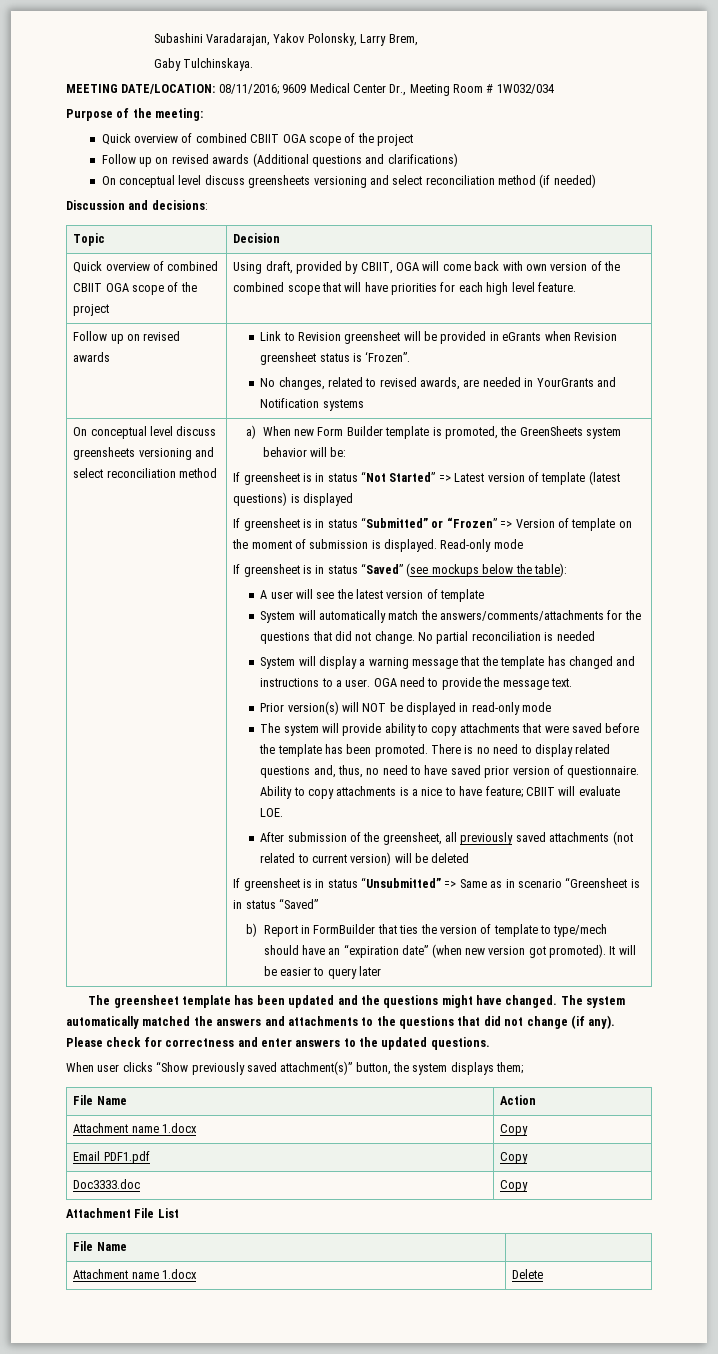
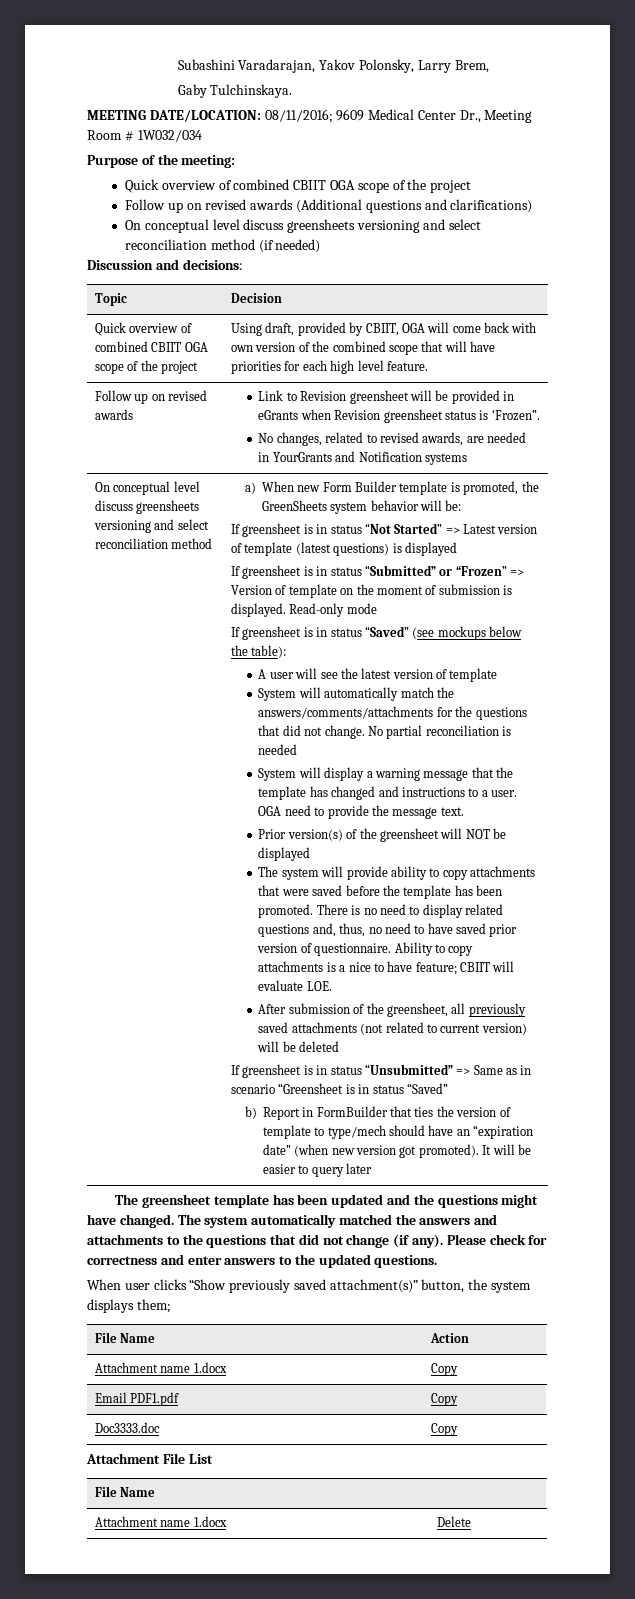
- Prior version(s) will NOT be displayed in read-only mode
+ Prior version(s) of the greensheet will NOT be displayed

